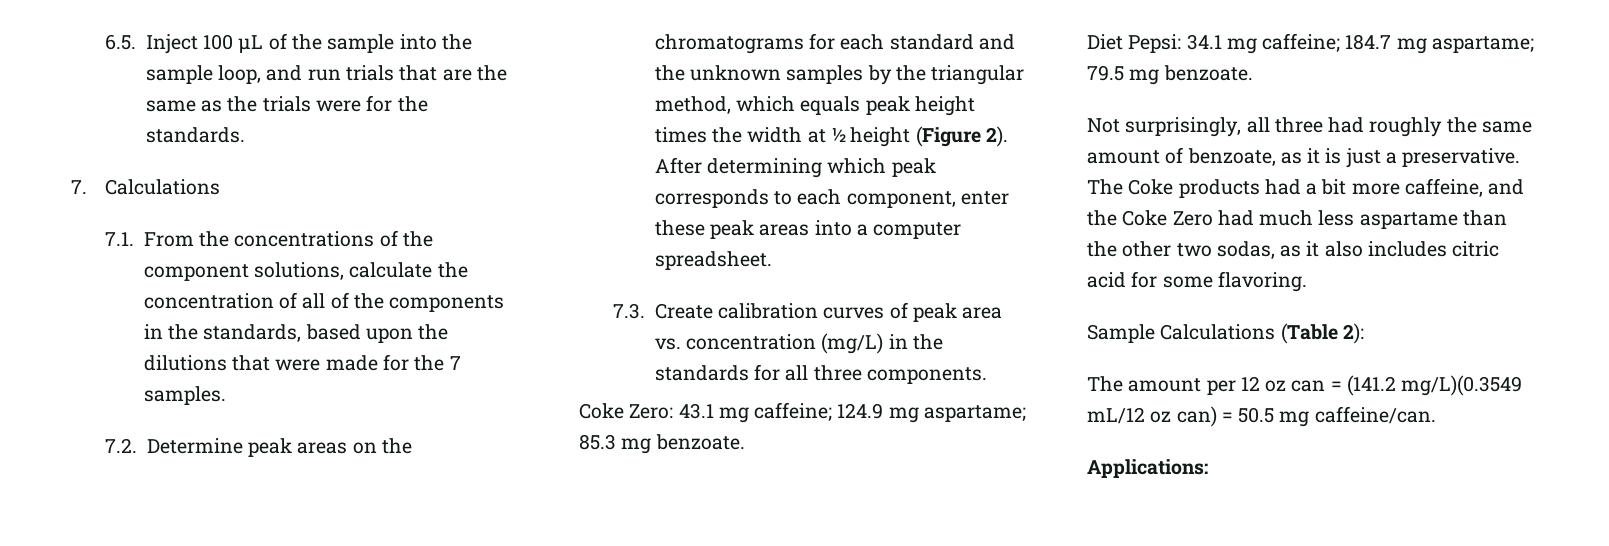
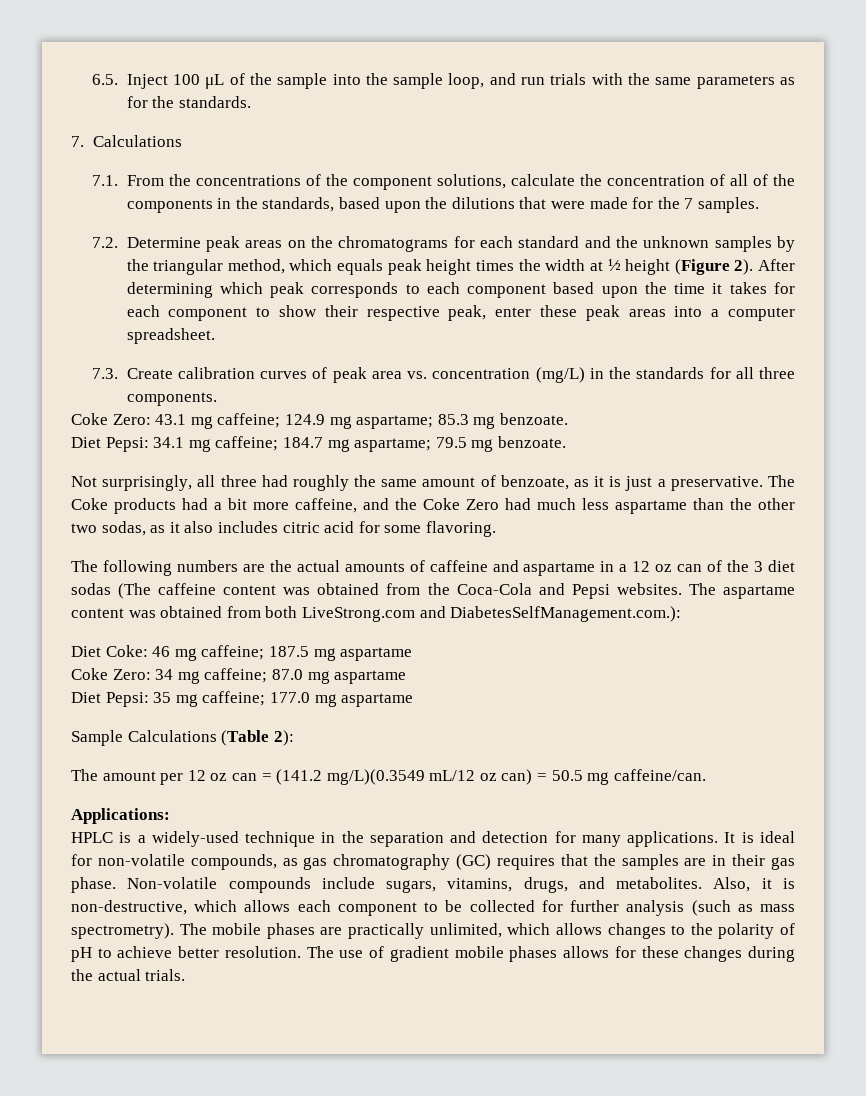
- 6.5. Inject 100 μL of the sample into the sample loop, and run trials that are the same as the trials were for the standards.
+ 6.5. Inject 100 μL of the sample into the sample loop, and run trials with the same parameters as for the standards.
- After determining which peak corresponds to each component, enter these peak areas into a computer spreadsheet.
+ After determining which peak corresponds to each component based upon the time it takes for each component to show their respective peak, enter these peak areas into a computer spreadsheet.
+ The following numbers are the actual amounts of caffeine and aspartame in a 12 oz can of the 3 diet sodas (The caffeine content was obtained from the Coca-Cola and Pepsi websites. The aspartame content was obtained from both LiveStrong.com and DiabetesSelfManagement.com.):
+ Diet Coke: 46 mg caffeine; 187.5 mg aspartame
+ Coke Zero: 34 mg caffeine; 87.0 mg aspartame
+ Diet Pepsi: 35 mg caffeine; 177.0 mg aspartame
+ HPLC is a widely-used technique in the separation and detection for many applications. It is ideal for non-volatile compounds, as gas chromatography (GC) requires that the samples are in their gas phase. Non-volatile compounds include sugars, vitamins, drugs, and metabolites. Also, it is non-destructive, which allows each component to be collected for further analysis (such as mass spectrometry). The mobile phases are practically unlimited, which allows changes to the polarity of pH to achieve better resolution. The use of gradient mobile phases allows for these changes during the actual trials.

